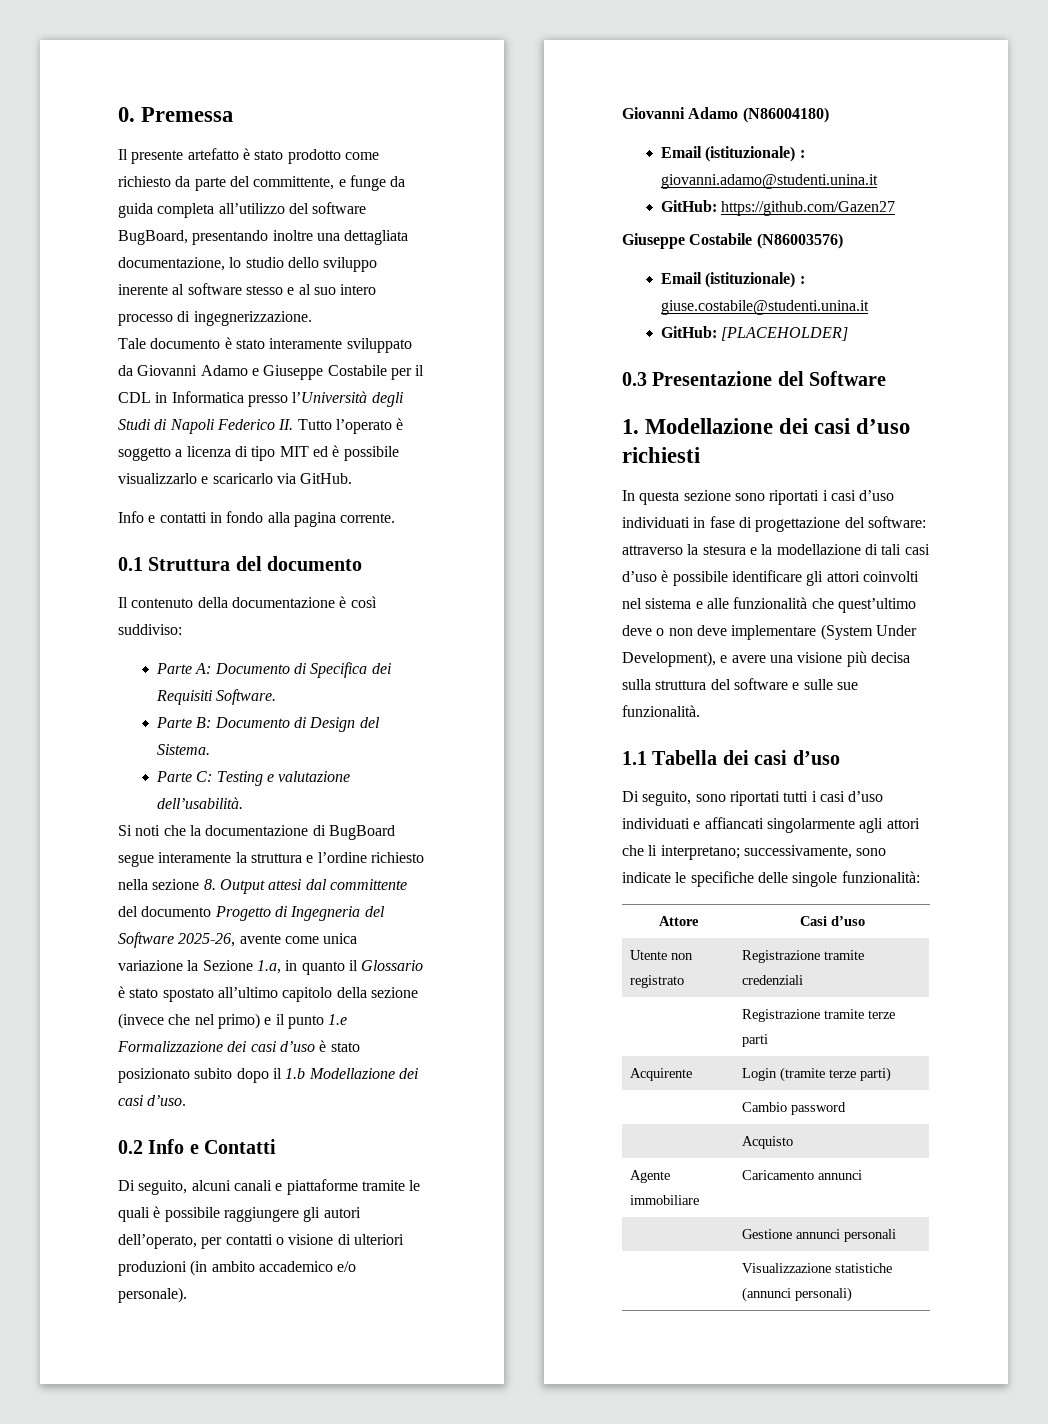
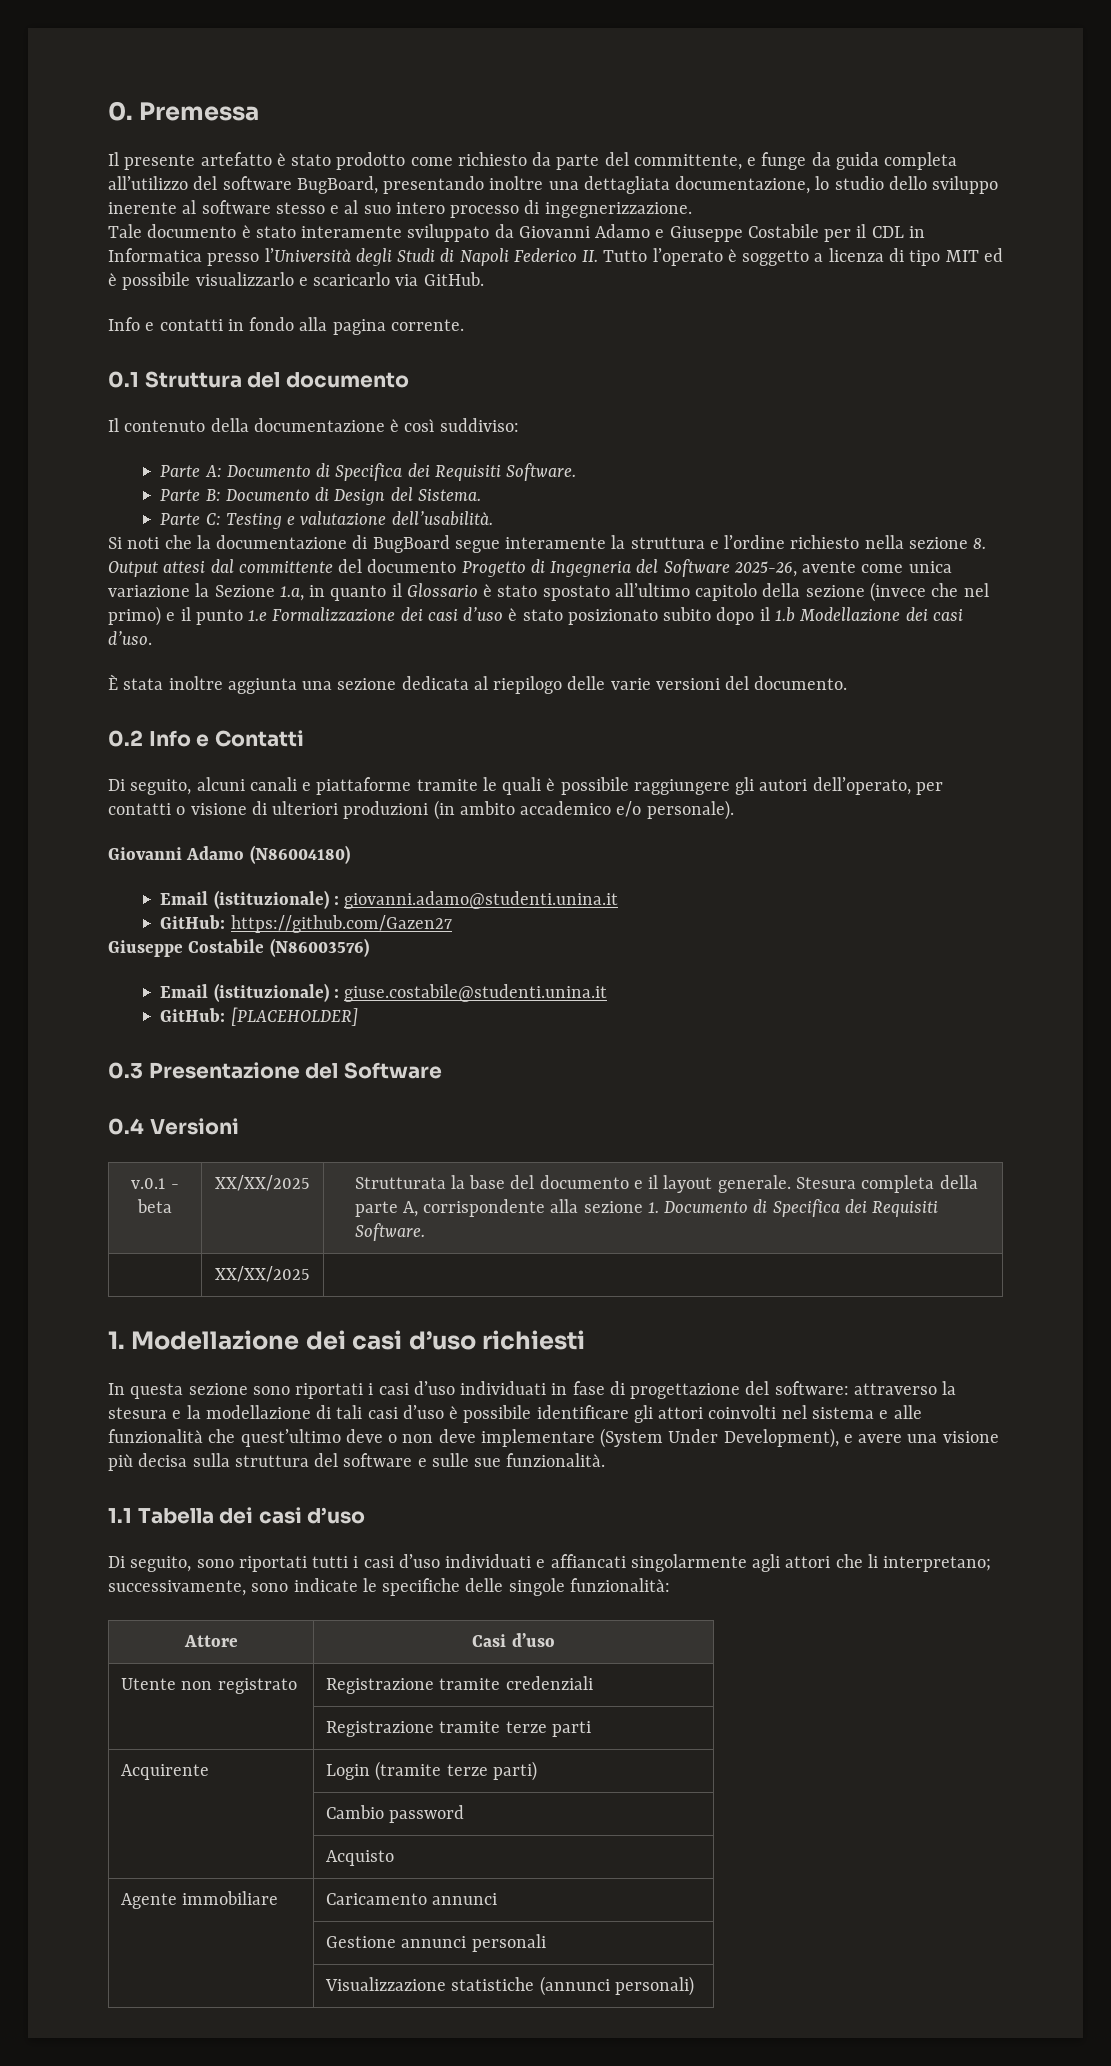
+ È stata inoltre aggiunta una sezione dedicata al riepilogo delle varie versioni del documento.
+ 0.4 Versioni
+ v.0.1 - beta | XX/XX/2025 | Strutturata la base del documento e il layout generale. Stesura completa della parte A, corrispondente alla sezione 1. Documento di Specifica dei Requisiti Software.
+ | XX/XX/2025 |

